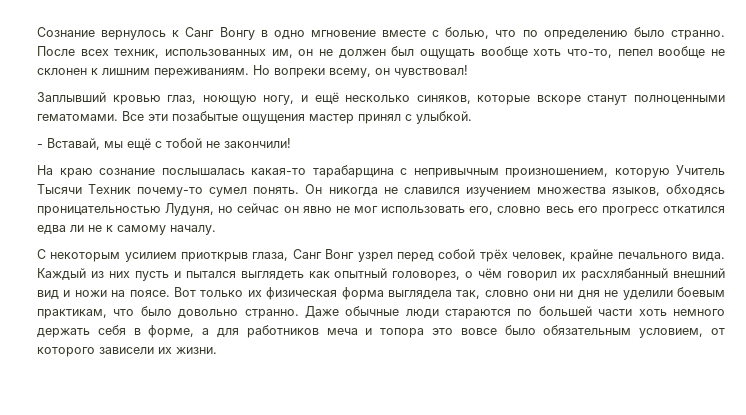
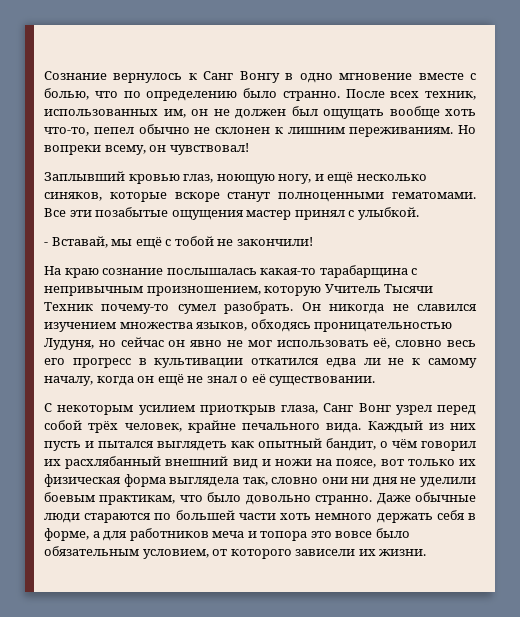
- После всех техник, использованных им, он не должен был ощущать вообще хоть что-то, пепел вообще не склонен к лишним переживаниям.
+ После всех техник, использованных им, он не должен был ощущать вообще хоть что-то, пепел обычно не склонен к лишним переживаниям.
- На краю сознание послышалась какая-то тарабарщина с непривычным произношением, которую Учитель Тысячи Техник почему-то сумел понять.
+ На краю сознание послышалась какая-то тарабарщина с непривычным произношением, которую Учитель Тысячи Техник почему-то сумел разобрать.
- Он никогда не славился изучением множества языков, обходясь проницательностью Лудуня, но сейчас он явно не мог использовать его, словно весь его прогресс откатился едва ли не к самому началу.
+ Он никогда не славился изучением множества языков, обходясь проницательностью Лудуня, но сейчас он явно не мог использовать её, словно весь его прогресс в культивации откатился едва ли не к самому началу, когда он ещё не знал о её существовании.
- Каждый из них пусть и пытался выглядеть как опытный головорез, о чём говорил их расхлябанный внешний вид и ножи на поясе. Вот только их физическая форма выглядела так, словно они ни дня не уделили боевым практикам, что было довольно странно.
+ Каждый из них пусть и пытался выглядеть как опытный бандит, о чём говорил их расхлябанный внешний вид и ножи на поясе, вот только их физическая форма выглядела так, словно они ни дня не уделили боевым практикам, что было довольно странно.

